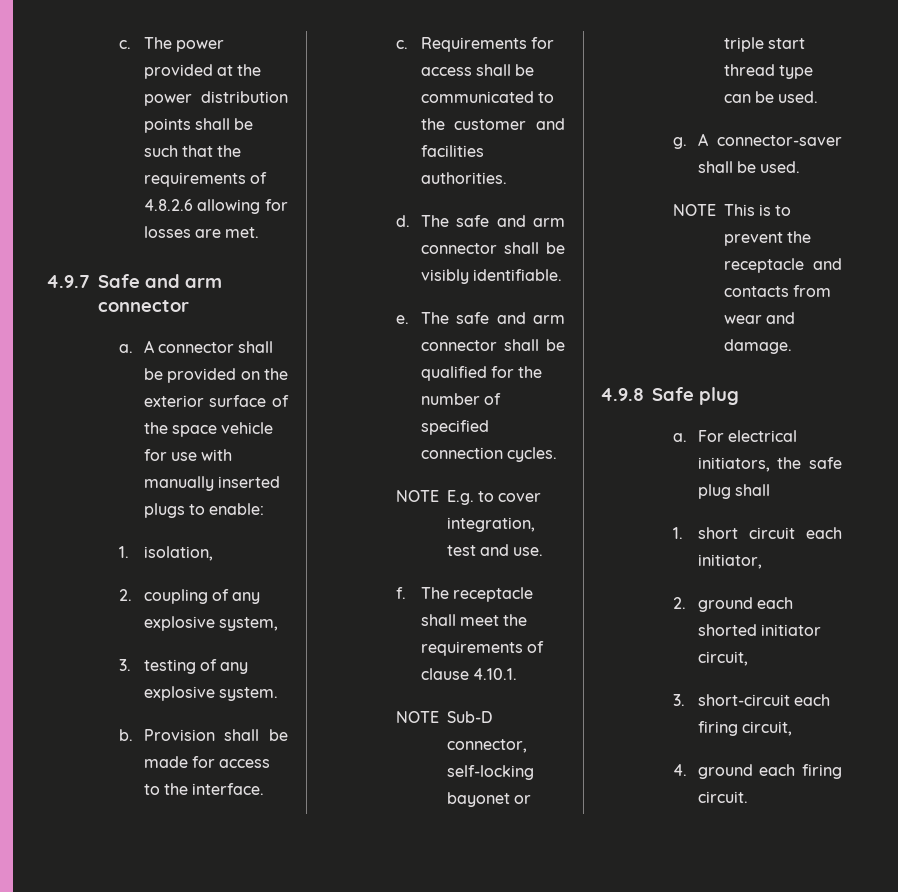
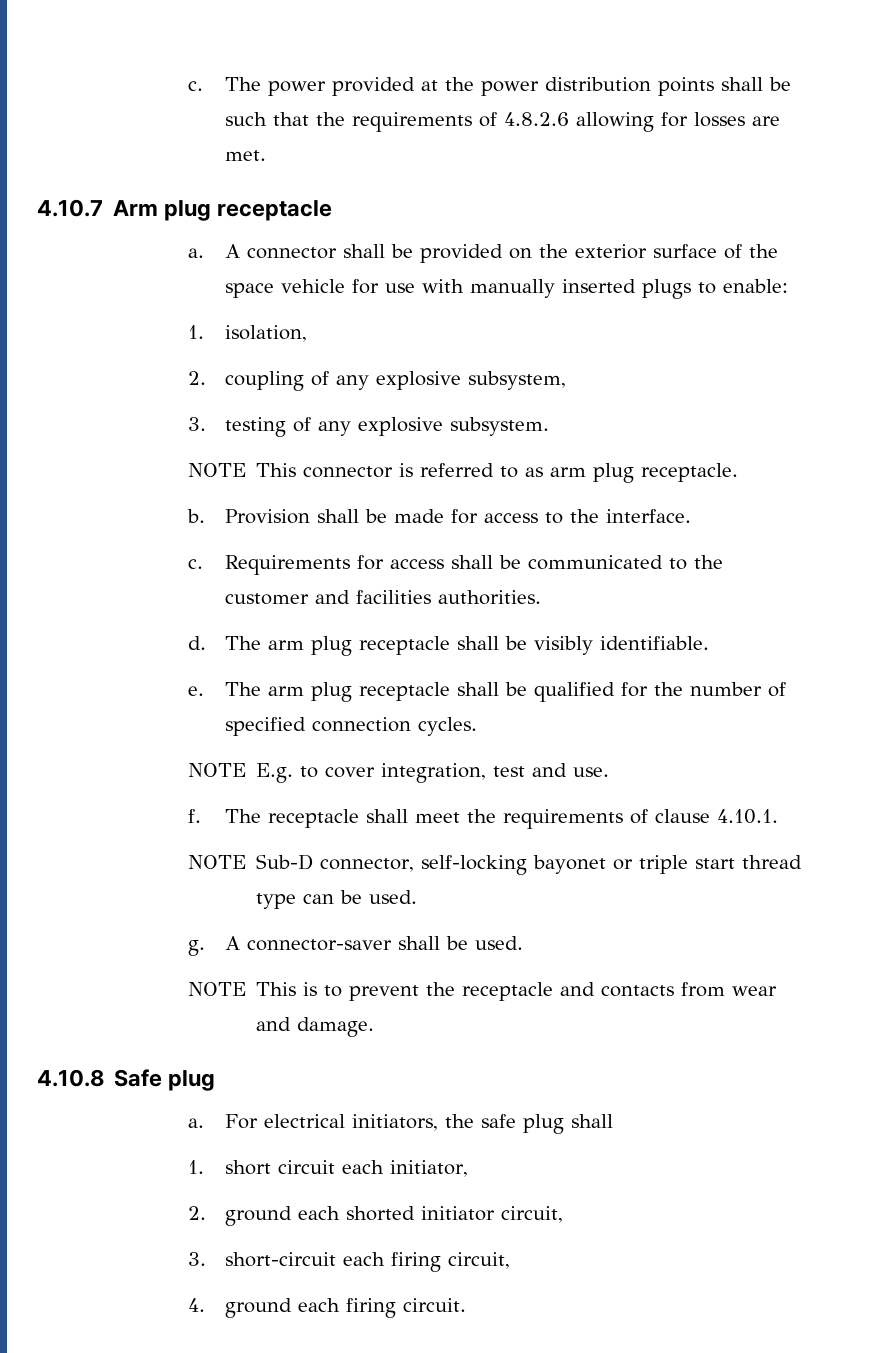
- 4.9.7 Safe and arm connector
+ 4.10.7 Arm plug receptacle
- 2. coupling of any explosive system,
+ 2. coupling of any explosive subsystem,
- 3. testing of any explosive system.
+ 3. testing of any explosive subsystem.
+ NOTE This connector is referred to as arm plug receptacle.
- The safe and arm connector shall be visibly identifiable.
+ The arm plug receptacle shall be visibly identifiable.
- The safe and arm connector shall be qualified for the number of specified connection cycles.
+ The arm plug receptacle shall be qualified for the number of specified connection cycles.
- 4.9.8 Safe plug
+ 4.10.8 Safe plug

